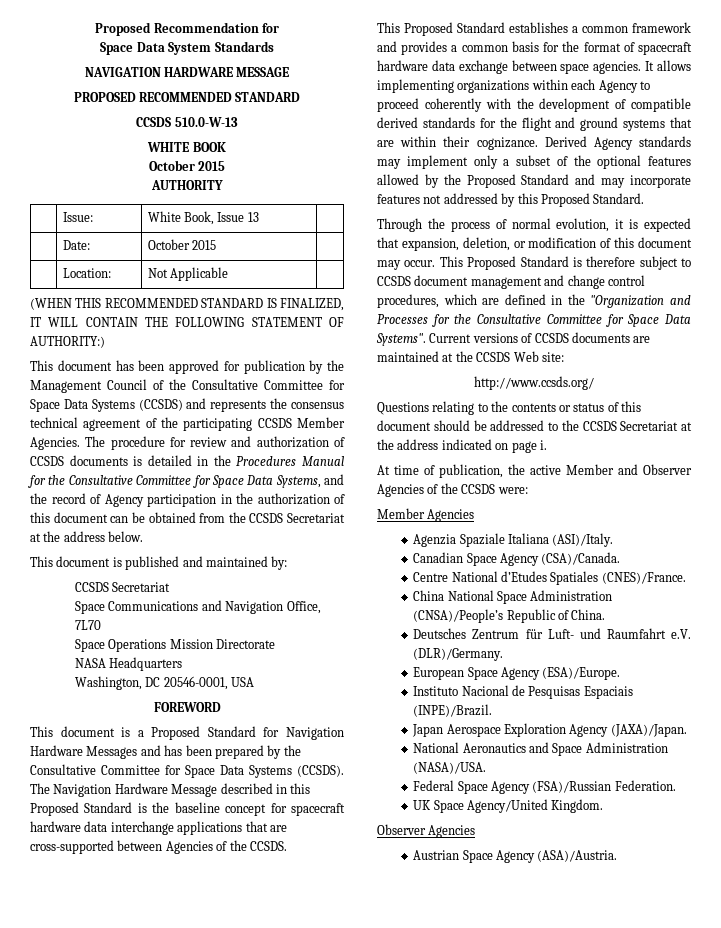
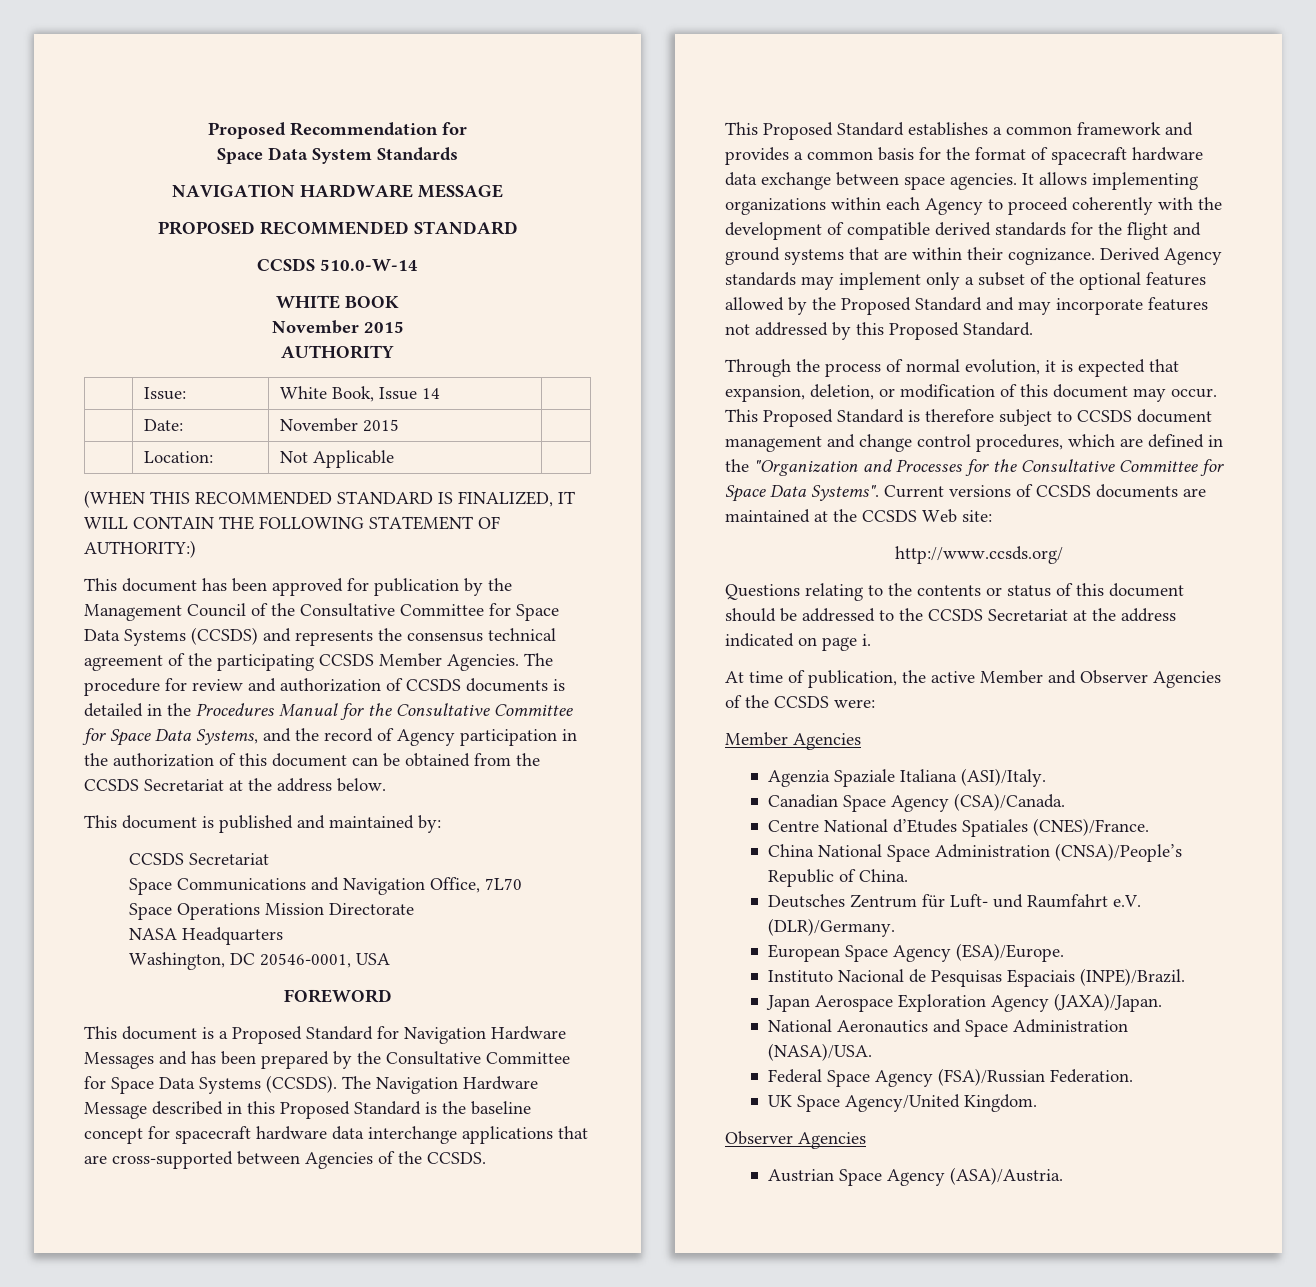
- CCSDS 510.0-W-13
+ CCSDS 510.0-W-14
  WHITE BOOK
- October 2015
+ November 2015
- | Issue: | White Book, Issue 13 |
+ | Issue: | White Book, Issue 14 |
- | Date: | October 2015 |
+ | Date: | November 2015 |

